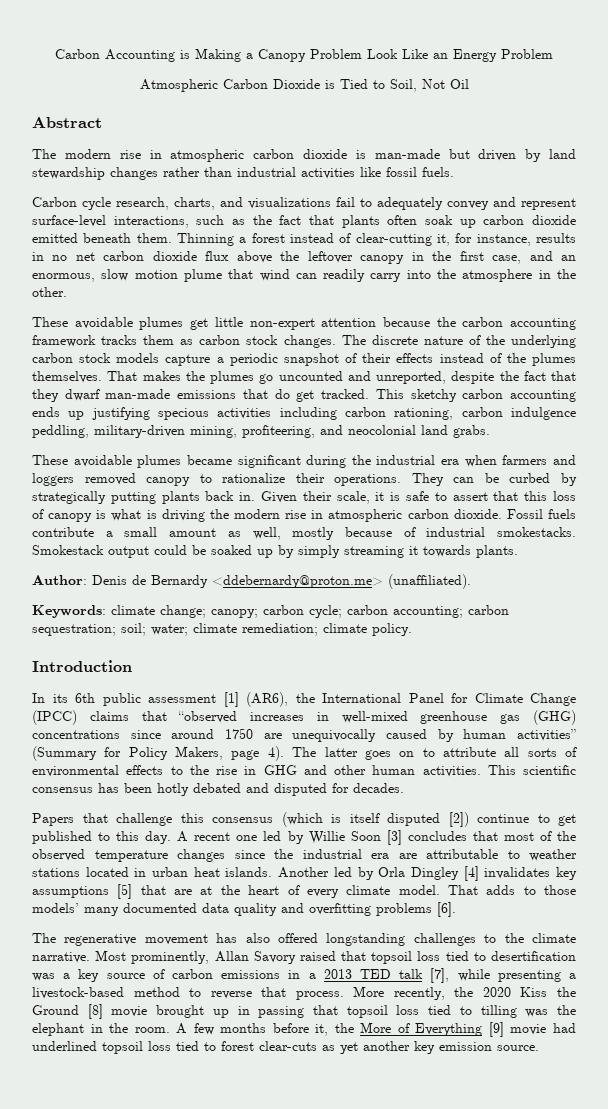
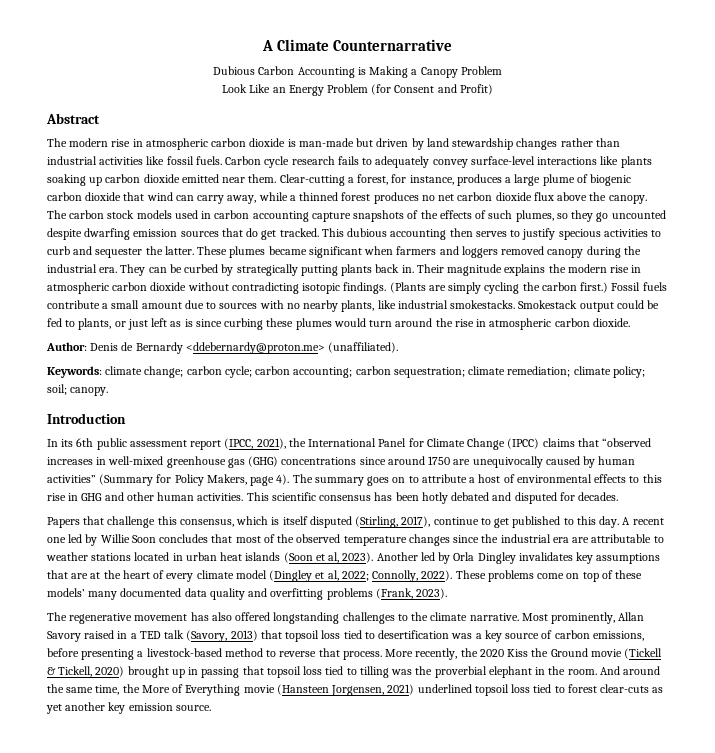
- Carbon Accounting is Making a Canopy Problem Look Like an Energy Problem
- Atmospheric Carbon Dioxide is Tied to Soil, Not Oil
+ A Climate Counternarrative
+ Dubious Carbon Accounting is Making a Canopy Problem
+ Look Like an Energy Problem (for Consent and Profit)
- The modern rise in atmospheric carbon dioxide is man-made but driven by land stewardship changes rather than industrial activities like fossil fuels.
- Carbon cycle research, charts, and visualizations fail to adequately convey and represent surface-level interactions, such as the fact that plants often soak up carbon dioxide emitted beneath them. Thinning a forest instead of clear-cutting it, for instance, results in no net carbon dioxide flux above the leftover canopy in the first case, and an enormous, slow motion plume that wind can readily carry into the atmosphere in the other.
- These avoidable plumes get little non-expert attention because the carbon accounting framework tracks them as carbon stock changes. The discrete nature of the underlying carbon stock models capture a periodic snapshot of their effects instead of the plumes themselves. That makes the plumes go uncounted and unreported, despite the fact that they dwarf man-made emissions that do get tracked.
+ The modern rise in atmospheric carbon dioxide is man-made but driven by land stewardship changes rather than industrial activities like fossil fuels. Carbon cycle research fails to adequately convey surface-level interactions like plants soaking up carbon dioxide emitted near them. Clear-cutting a forest, for instance, produces a large plume of biogenic carbon dioxide that wind can carry away, while a thinned forest produces no net carbon dioxide flux above the canopy. The carbon stock models used in carbon accounting capture snapshots of the effects of such plumes, so they go uncounted despite dwarfing emission sources that do get tracked.
- This sketchy carbon accounting ends up justifying specious activities including carbon rationing, carbon indulgence peddling, military-driven mining, profiteering, and neocolonial land grabs.
- These avoidable plumes became significant during the industrial era when farmers and loggers removed canopy to rationalize their operations.
+ This dubious accounting then serves to justify specious activities to curb and sequester the latter. These plumes became significant when farmers and loggers removed canopy during the industrial era.
- Given their scale, it is safe to assert that this loss of canopy is what is driving the modern rise in atmospheric carbon dioxide.
+ Their magnitude explains the modern rise in atmospheric carbon dioxide without contradicting isotopic findings. (Plants are simply cycling the carbon first.)
- Fossil fuels contribute a small amount as well, mostly because of industrial smokestacks.
+ Fossil fuels contribute a small amount due to sources with no nearby plants, like industrial smokestacks.
- Smokestack output could be soaked up by simply streaming it towards plants.
+ Smokestack output could be fed to plants, or just left as is since curbing these plumes would turn around the rise in atmospheric carbon dioxide.
- Keywords: climate change; canopy; carbon cycle; carbon accounting; carbon sequestration; soil; water; climate remediation; climate policy.
+ Keywords: climate change; carbon cycle; carbon accounting; carbon sequestration; climate remediation; climate policy; soil; canopy.
- In its 6th public assessment [1] (AR6), the International Panel for Climate Change (IPCC) claims that “observed increases in well-mixed greenhouse gas (GHG) concentrations since around 1750 are unequivocally caused by human activities” (Summary for Policy Makers, page 4).
+ In its 6th public assessment report (IPCC, 2021), the International Panel for Climate Change (IPCC) claims that “observed increases in well-mixed greenhouse gas (GHG) concentrations since around 1750 are unequivocally caused by human activities” (Summary for Policy Makers, page 4).
- The latter goes on to attribute all sorts of environmental effects to the rise in GHG and other human activities.
+ The summary goes on to attribute a host of environmental effects to this rise in GHG and other human activities.
- Papers that challenge this consensus (which is itself disputed [2]) continue to get published to this day.
+ Papers that challenge this consensus, which is itself disputed (Stirling, 2017), continue to get published to this day.
- A recent one led by Willie Soon [3] concludes that most of the observed temperature changes since the industrial era are attributable to weather stations located in urban heat islands.
+ A recent one led by Willie Soon concludes that most of the observed temperature changes since the industrial era are attributable to weather stations located in urban heat islands (Soon et al, 2023).
- Another led by Orla Dingley [4] invalidates key assumptions [5] that are at the heart of every climate model. That adds to those models’ many documented data quality and overfitting problems [6].
+ Another led by Orla Dingley invalidates key assumptions that are at the heart of every climate model (Dingley et al, 2022; Connolly, 2022). These problems come on top of these models’ many documented data quality and overfitting problems (Frank, 2023).
- Most prominently, Allan Savory raised that topsoil loss tied to desertification was a key source of carbon emissions in a 2013 TED talk [7], while presenting a livestock-based method to reverse that process.
+ Most prominently, Allan Savory raised in a TED talk (Savory, 2013) that topsoil loss tied to desertification was a key source of carbon emissions, before presenting a livestock-based method to reverse that process.
- More recently, the 2020 Kiss the Ground [8] movie brought up in passing that topsoil loss tied to tilling was the elephant in the room.
+ More recently, the 2020 Kiss the Ground movie (Tickell & Tickell, 2020) brought up in passing that topsoil loss tied to tilling was the proverbial elephant in the room.
- A few months before it, the More of Everything [9] movie had underlined topsoil loss tied to forest clear-cuts as yet another key emission source.
+ And around the same time, the More of Everything movie (Hansteen Jorgensen, 2021) underlined topsoil loss tied to forest clear-cuts as yet another key emission source.

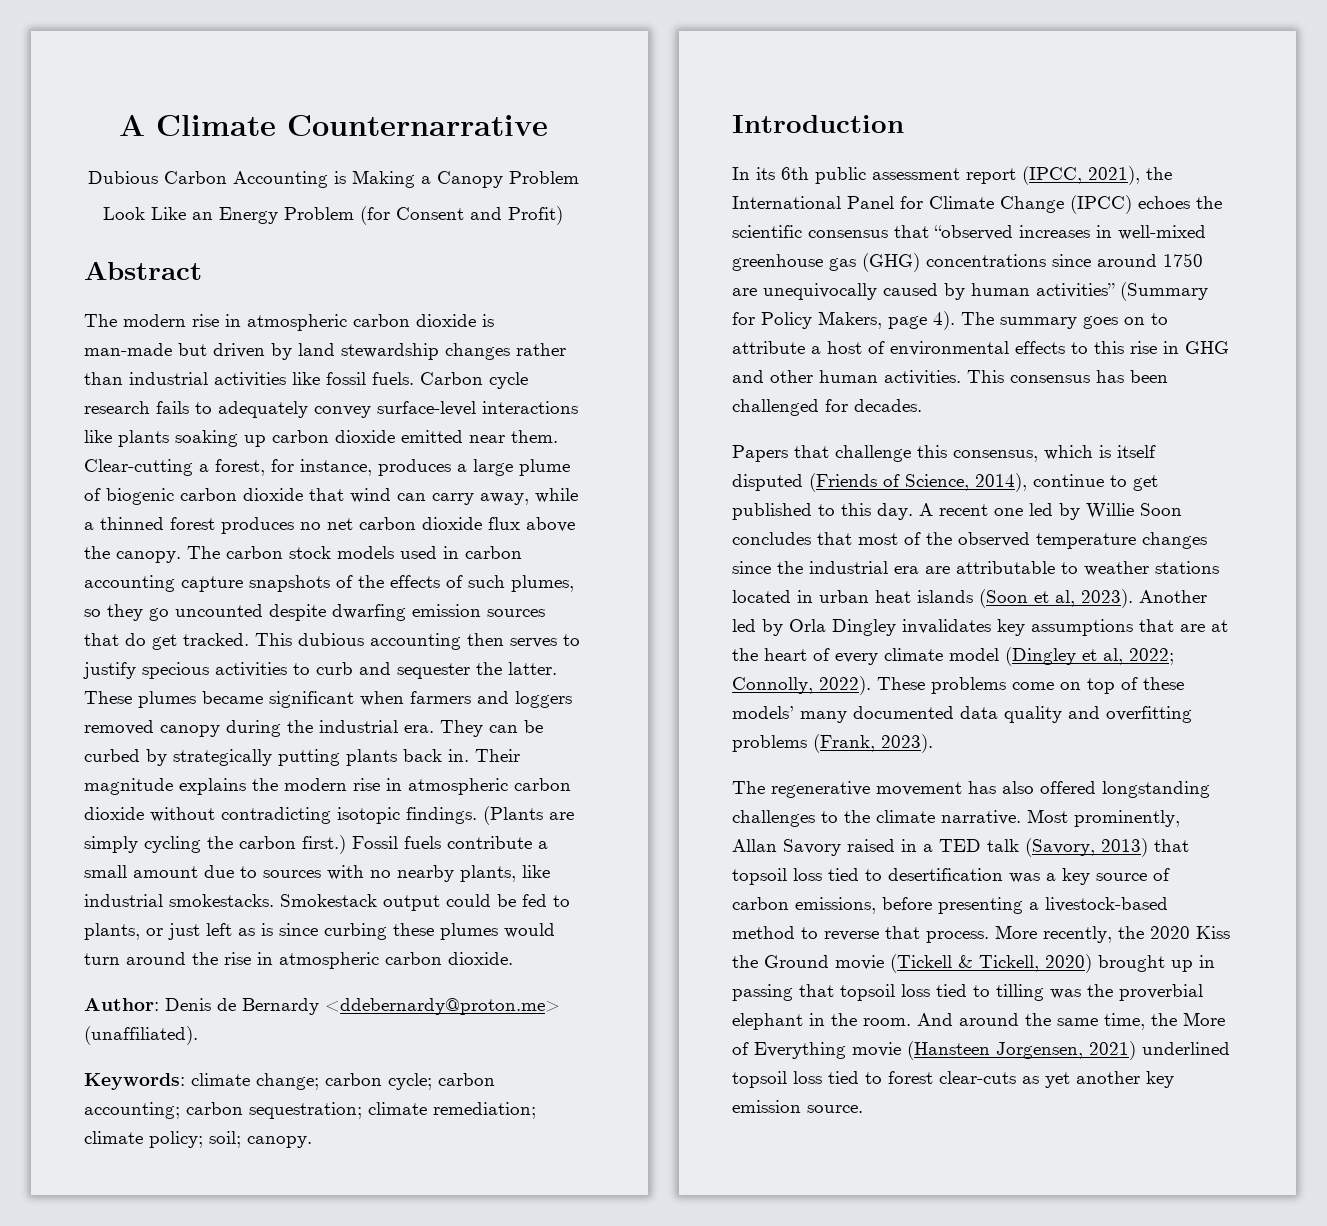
- In its 6th public assessment report (IPCC, 2021), the International Panel for Climate Change (IPCC) claims that “observed increases in well-mixed greenhouse gas (GHG) concentrations since around 1750 are unequivocally caused by human activities” (Summary for Policy Makers, page 4).
+ In its 6th public assessment report (IPCC, 2021), the International Panel for Climate Change (IPCC) echoes the scientific consensus that “observed increases in well-mixed greenhouse gas (GHG) concentrations since around 1750 are unequivocally caused by human activities” (Summary for Policy Makers, page 4).
- This scientific consensus has been hotly debated and disputed for decades.
+ This consensus has been challenged for decades.
- Papers that challenge this consensus, which is itself disputed (Stirling, 2017), continue to get published to this day.
+ Papers that challenge this consensus, which is itself disputed (Friends of Science, 2014), continue to get published to this day.

